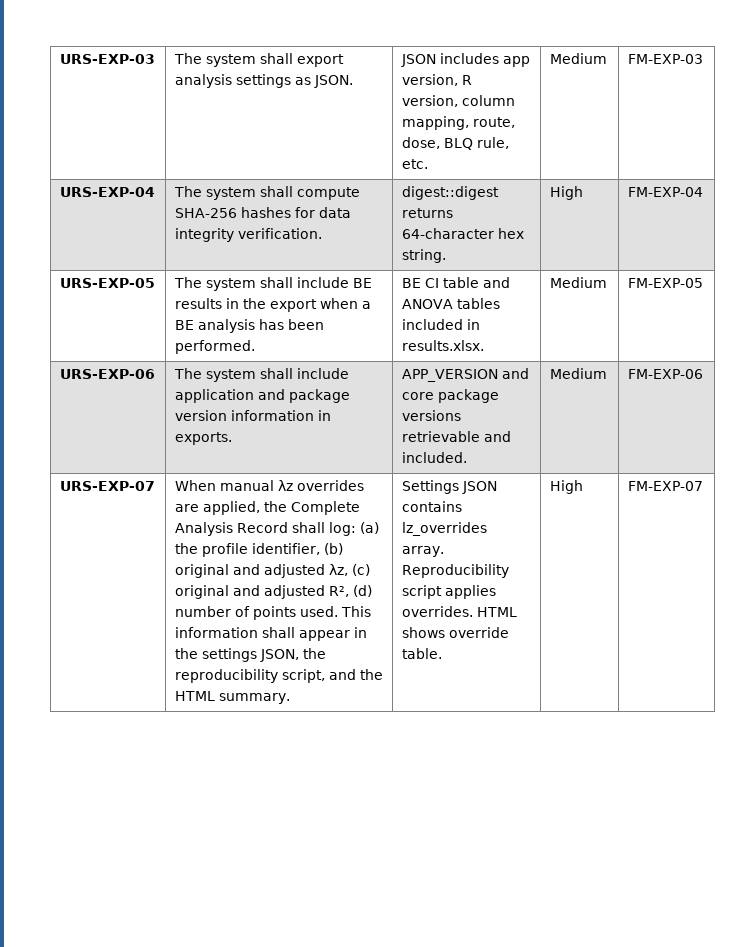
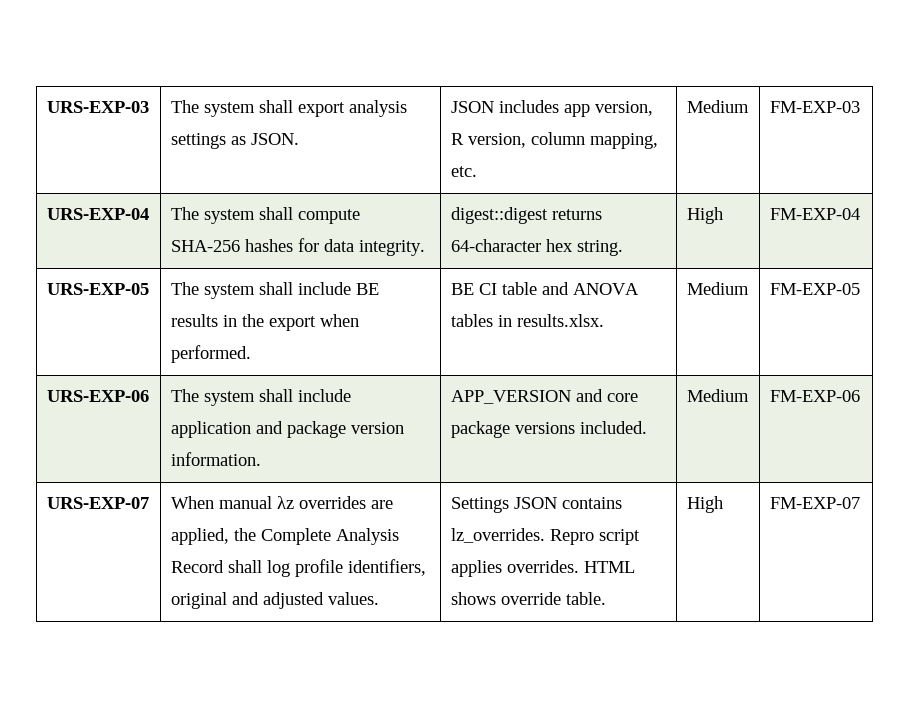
- URS-EXP-03 | The system shall export analysis settings as JSON. | JSON includes app version, R version, column mapping, route, dose, BLQ rule, etc. | Medium | FM-EXP-03
+ URS-EXP-03 | The system shall export analysis settings as JSON. | JSON includes app version, R version, column mapping, etc. | Medium | FM-EXP-03
- URS-EXP-04 | The system shall compute SHA-256 hashes for data integrity verification. | digest::digest returns 64-character hex string. | High | FM-EXP-04
+ URS-EXP-04 | The system shall compute SHA-256 hashes for data integrity. | digest::digest returns 64-character hex string. | High | FM-EXP-04
- URS-EXP-05 | The system shall include BE results in the export when a BE analysis has been performed. | BE CI table and ANOVA tables included in results.xlsx. | Medium | FM-EXP-05
+ URS-EXP-05 | The system shall include BE results in the export when performed. | BE CI table and ANOVA tables in results.xlsx. | Medium | FM-EXP-05
- URS-EXP-06 | The system shall include application and package version information in exports. | APP_VERSION and core package versions retrievable and included. | Medium | FM-EXP-06
+ URS-EXP-06 | The system shall include application and package version information. | APP_VERSION and core package versions included. | Medium | FM-EXP-06
- When manual λz overrides are applied, the Complete Analysis Record shall log: (a) the profile identifier, (b) original and adjusted λz, (c) original and adjusted R², (d) number of points used. This information shall appear in the settings JSON, the reproducibility script, and the HTML summary.
+ When manual λz overrides are applied, the Complete Analysis Record shall log profile identifiers, original and adjusted values.
- Settings JSON contains lz_overrides array. Reproducibility script applies overrides.
+ Settings JSON contains lz_overrides. Repro script applies overrides.

